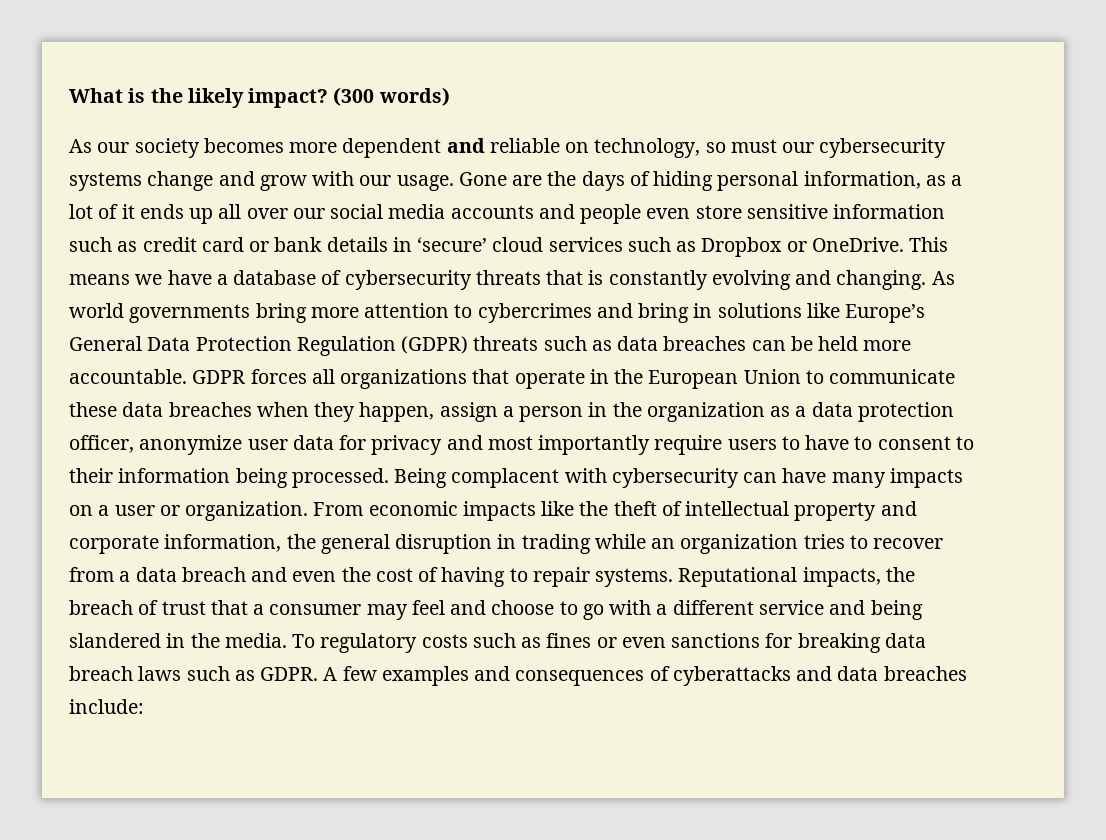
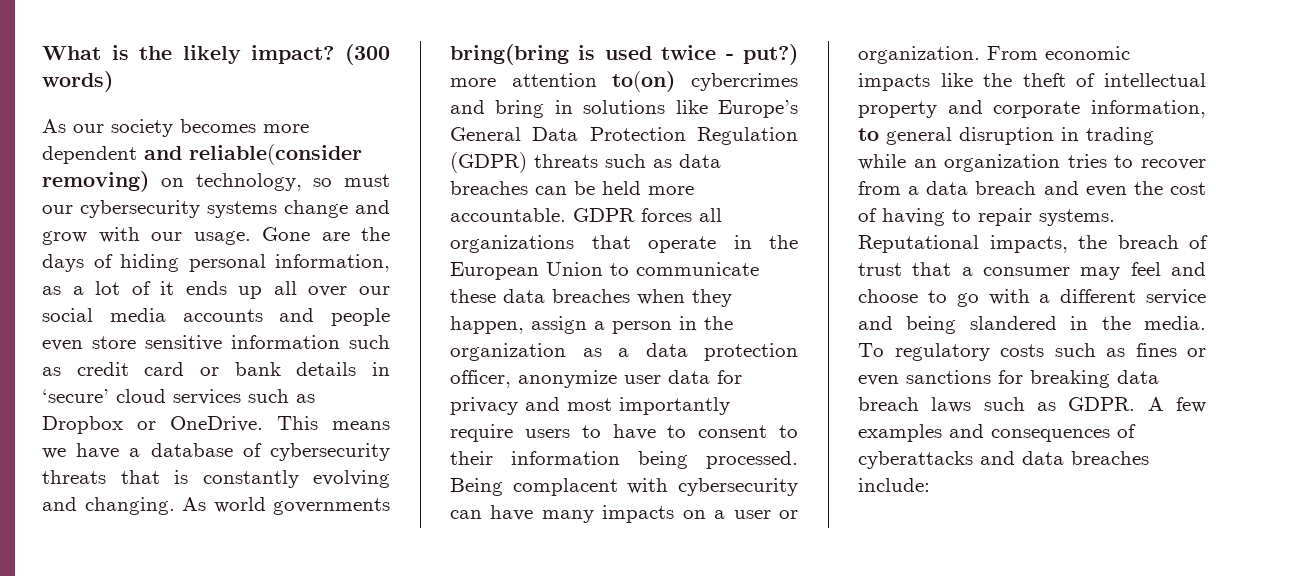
- As our society becomes more dependent and reliable on technology, so must our cybersecurity systems change and grow with our usage.
+ As our society becomes more dependent and reliable(consider removing) on technology, so must our cybersecurity systems change and grow with our usage.
- As world governments bring more attention to cybercrimes and bring in solutions like Europe’s General Data Protection Regulation (GDPR) threats such as data breaches can be held more accountable.
+ As world governments bring(bring is used twice - put?) more attention to(on) cybercrimes and bring in solutions like Europe’s General Data Protection Regulation (GDPR) threats such as data breaches can be held more accountable.
- From economic impacts like the theft of intellectual property and corporate information, the general disruption in trading while an organization tries to recover from a data breach and even the cost of having to repair systems.
+ From economic impacts like the theft of intellectual property and corporate information, to general disruption in trading while an organization tries to recover from a data breach and even the cost of having to repair systems.

